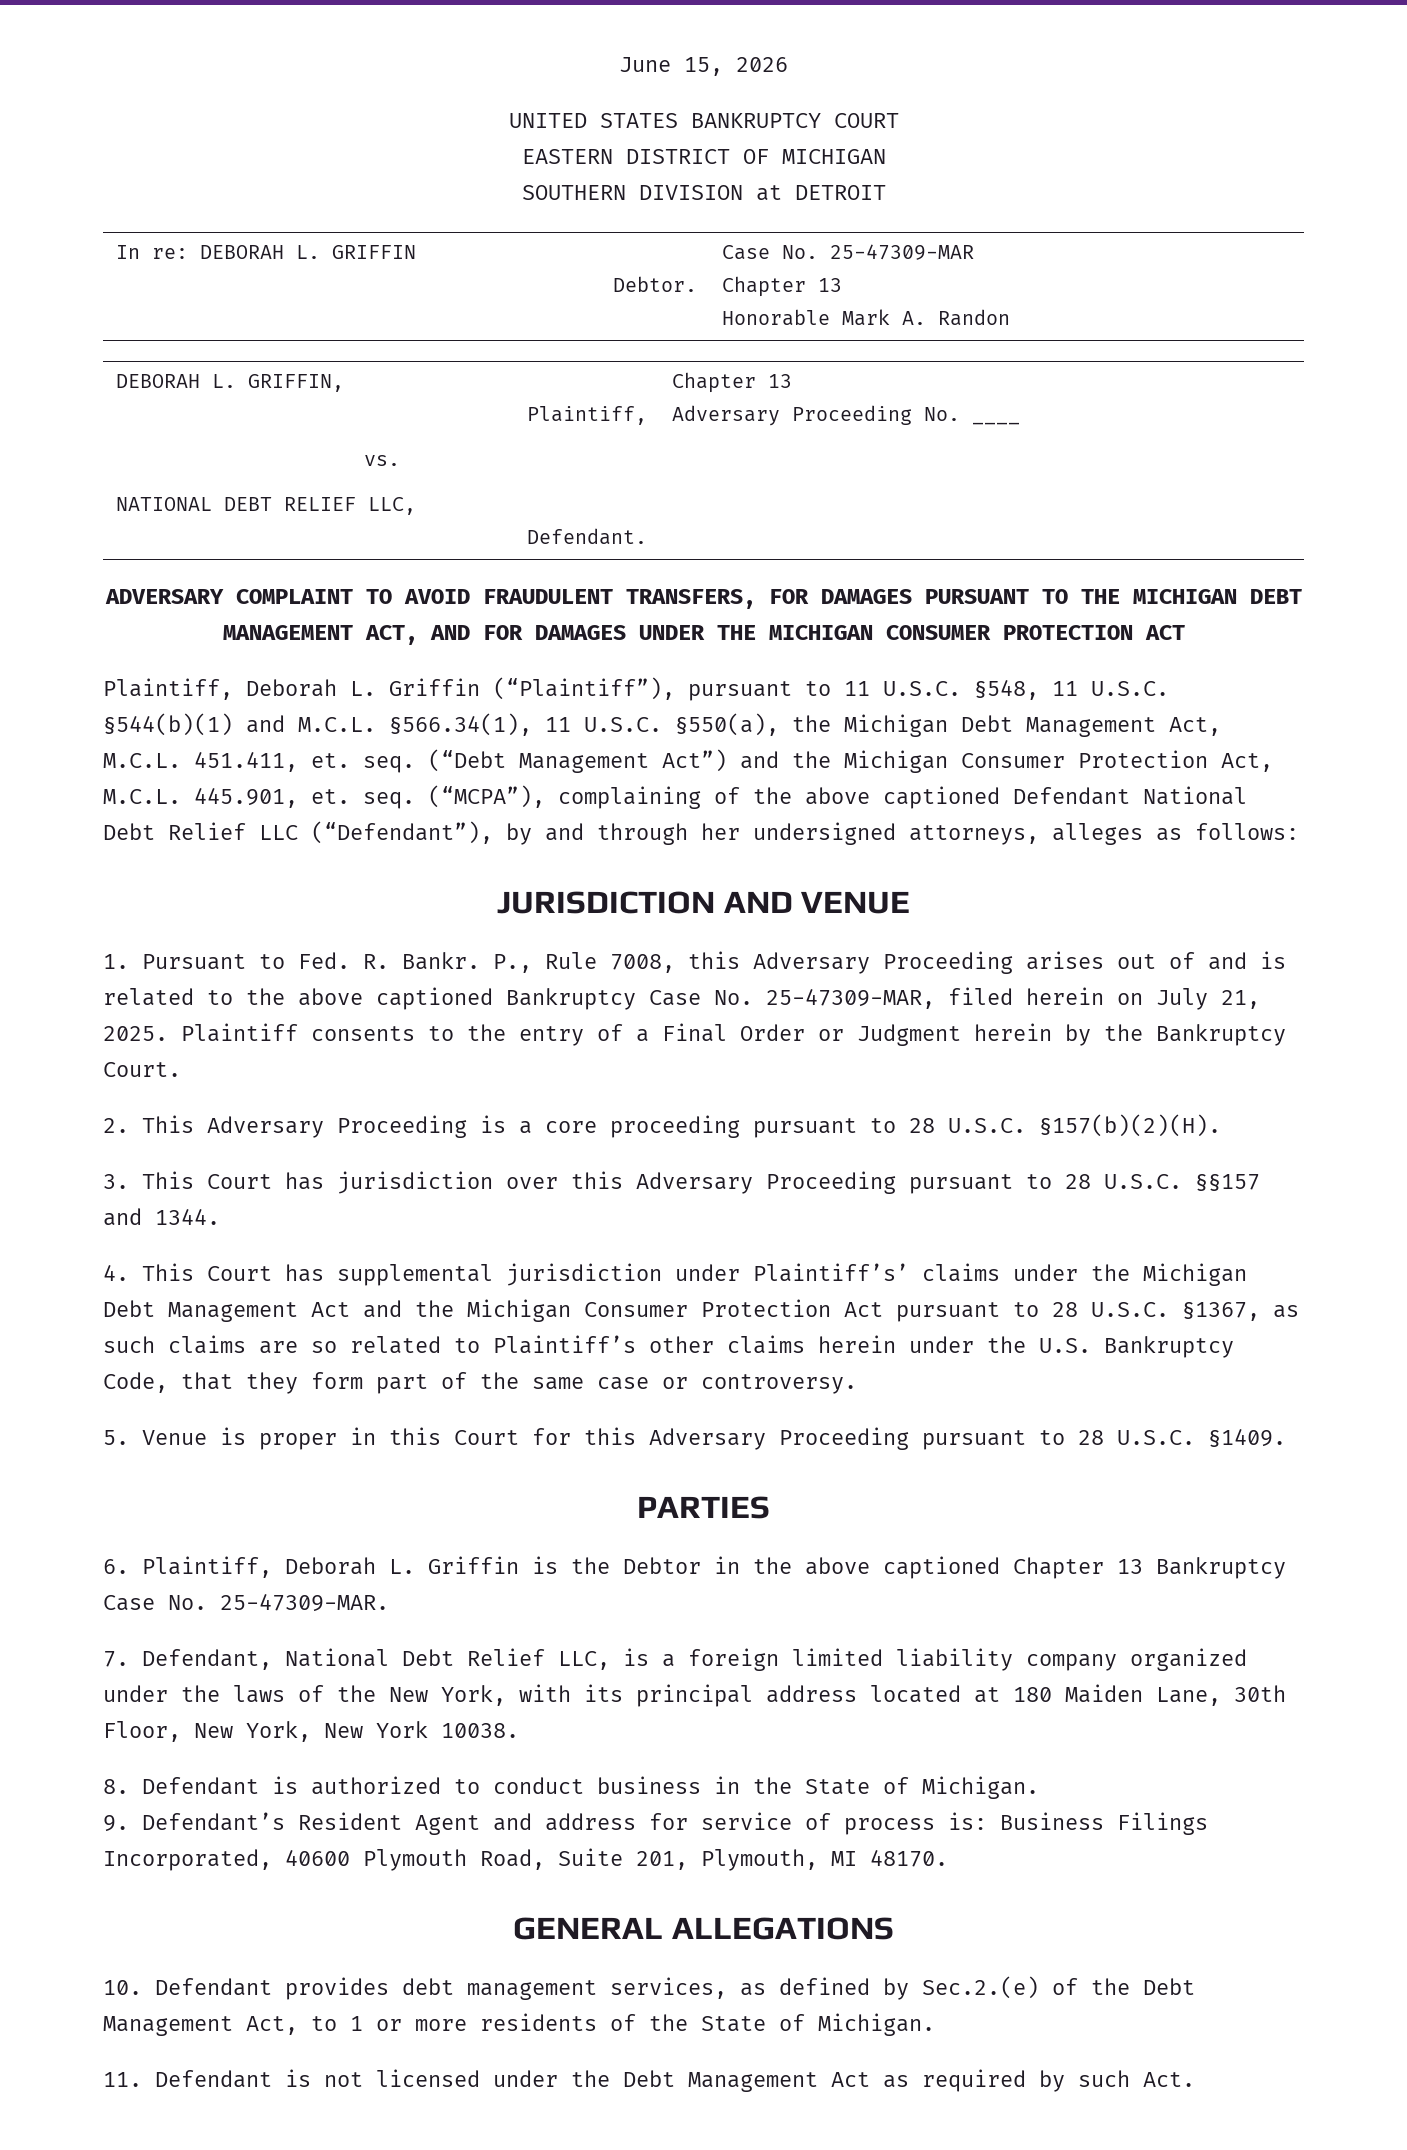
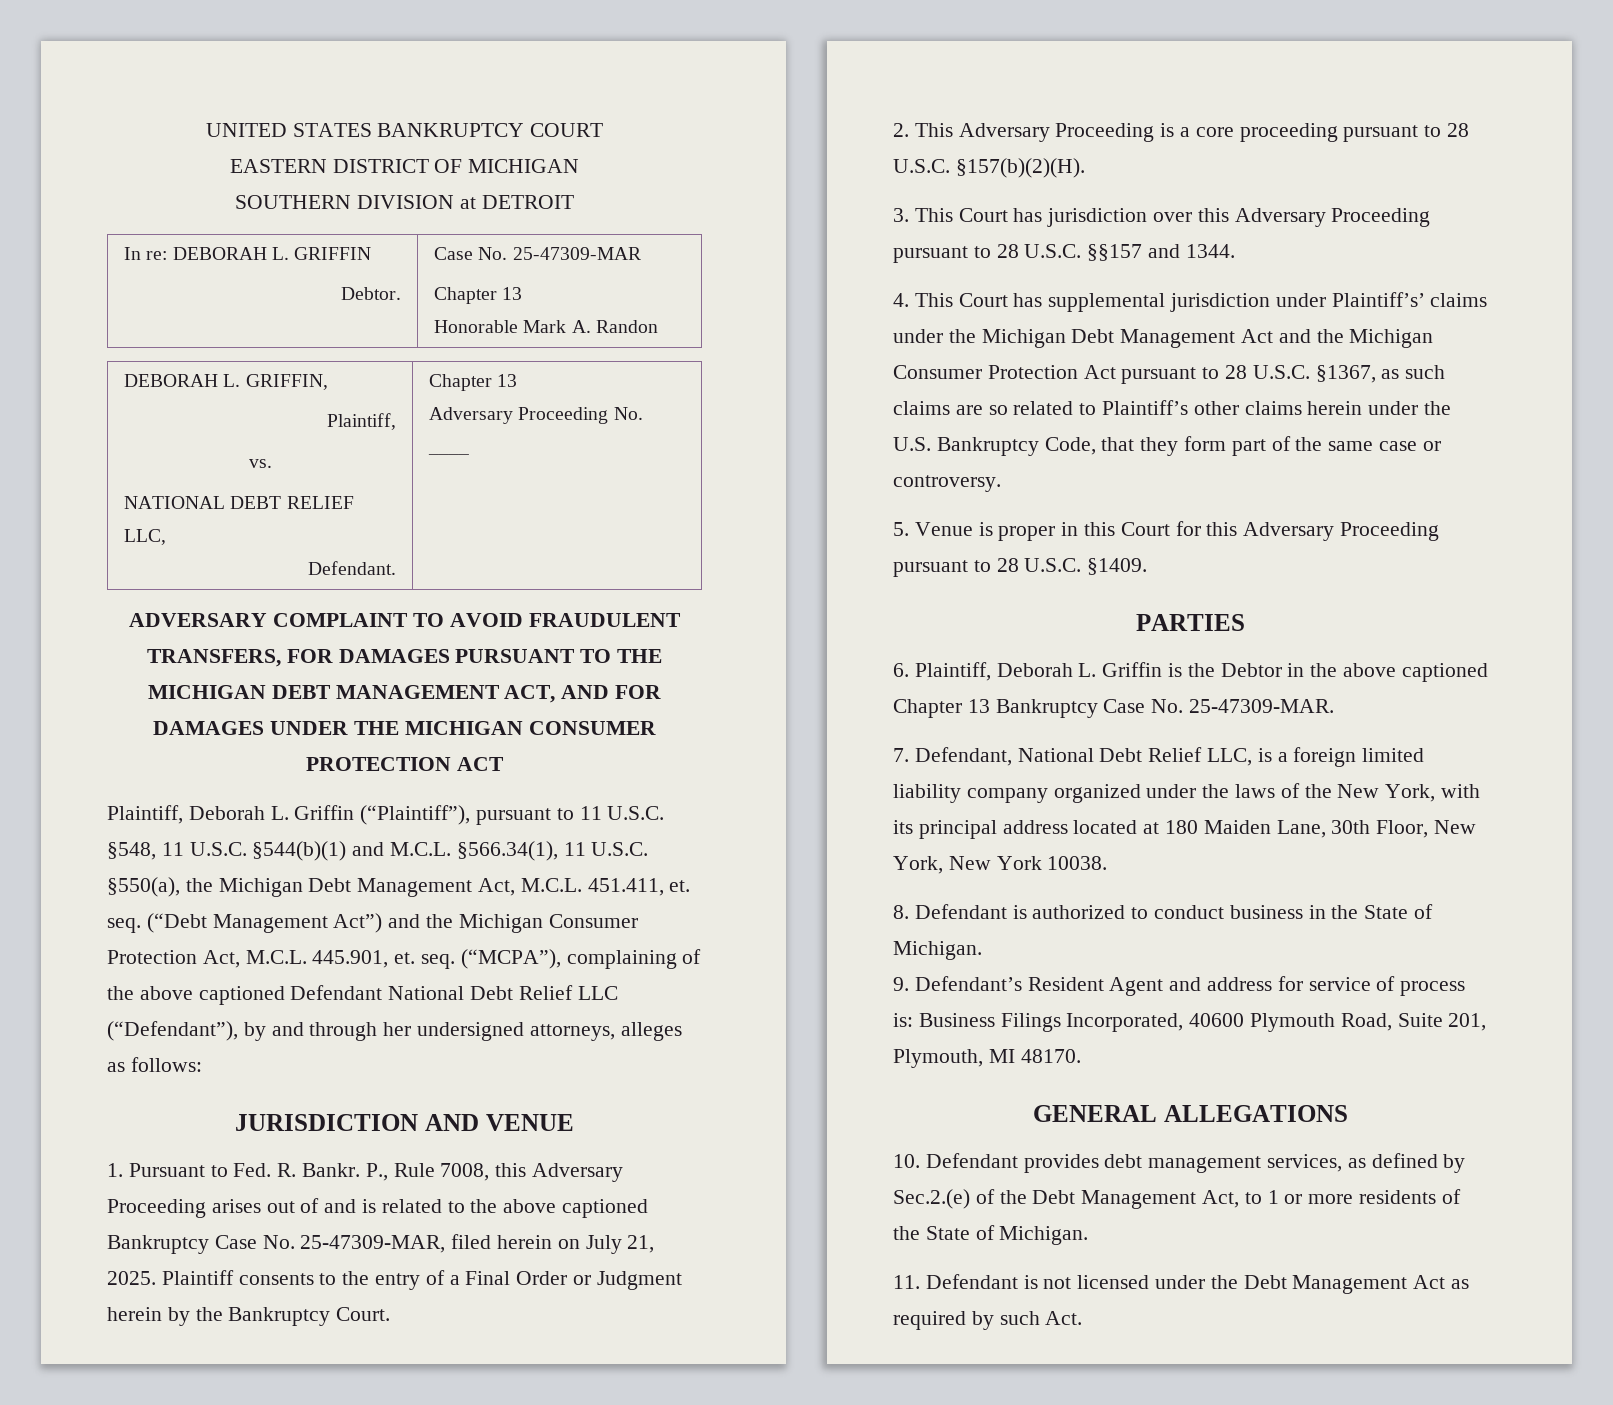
- June 15, 2026

